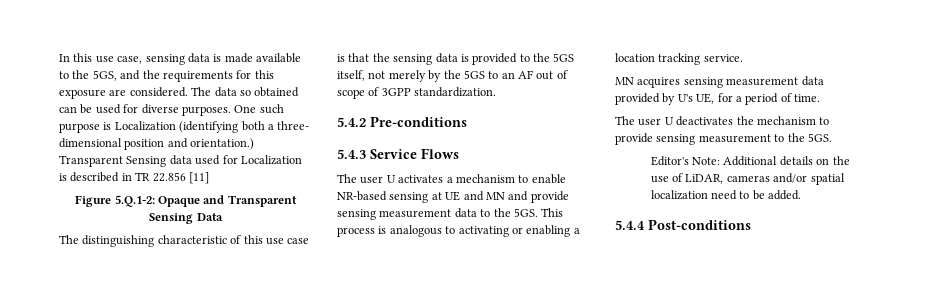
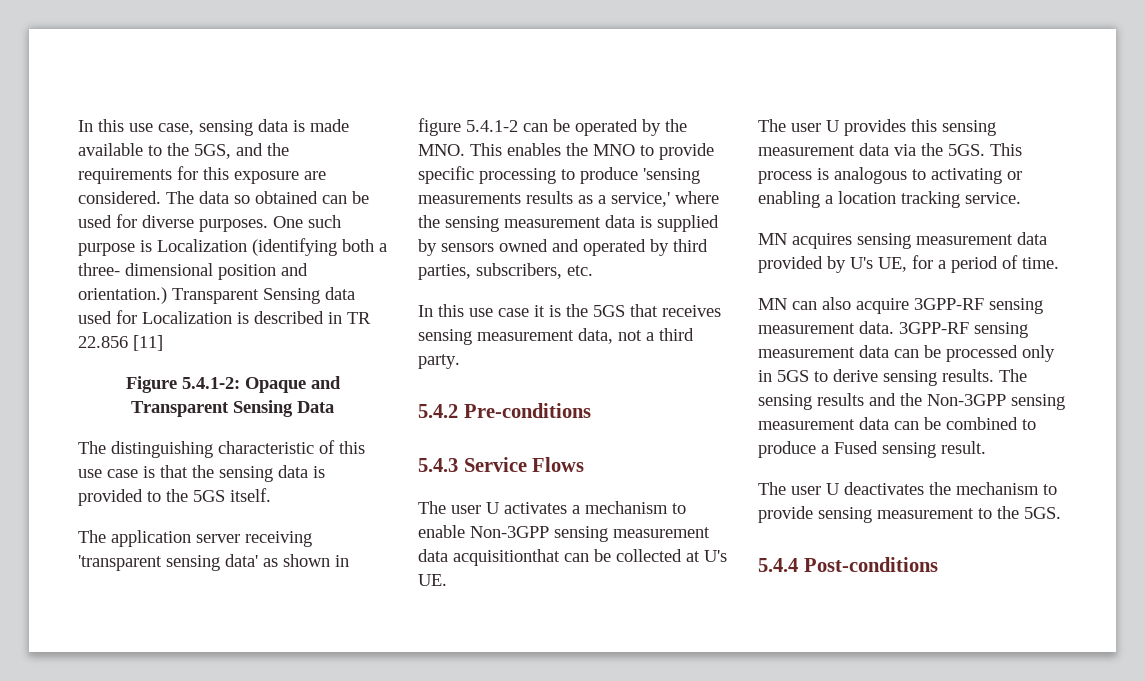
- Figure 5.Q.1-2: Opaque and Transparent Sensing Data
+ Figure 5.4.1-2: Opaque and Transparent Sensing Data
- The distinguishing characteristic of this use case is that the sensing data is provided to the 5GS itself, not merely by the 5GS to an AF out of scope of 3GPP standardization.
+ The distinguishing characteristic of this use case is that the sensing data is provided to the 5GS itself.
+ The application server receiving 'transparent sensing data' as shown in figure 5.4.1-2 can be operated by the MNO. This enables the MNO to provide specific processing to produce 'sensing measurements results as a service,' where the sensing measurement data is supplied by sensors owned and operated by third parties, subscribers, etc.
+ In this use case it is the 5GS that receives sensing measurement data, not a third party.
- The user U activates a mechanism to enable NR-based sensing at UE and MN and provide sensing measurement data to the 5GS.
+ The user U activates a mechanism to enable Non-3GPP sensing measurement data acquisitionthat can be collected at U's UE.
+ The user U provides this sensing measurement data via the 5GS.
+ MN can also acquire 3GPP-RF sensing measurement data. 3GPP-RF sensing measurement data can be processed only in 5GS to derive sensing results. The sensing results and the Non-3GPP sensing measurement data can be combined to produce a Fused sensing result.
- Editor's Note: Additional details on the use of LiDAR, cameras and/or spatial localization need to be added.

